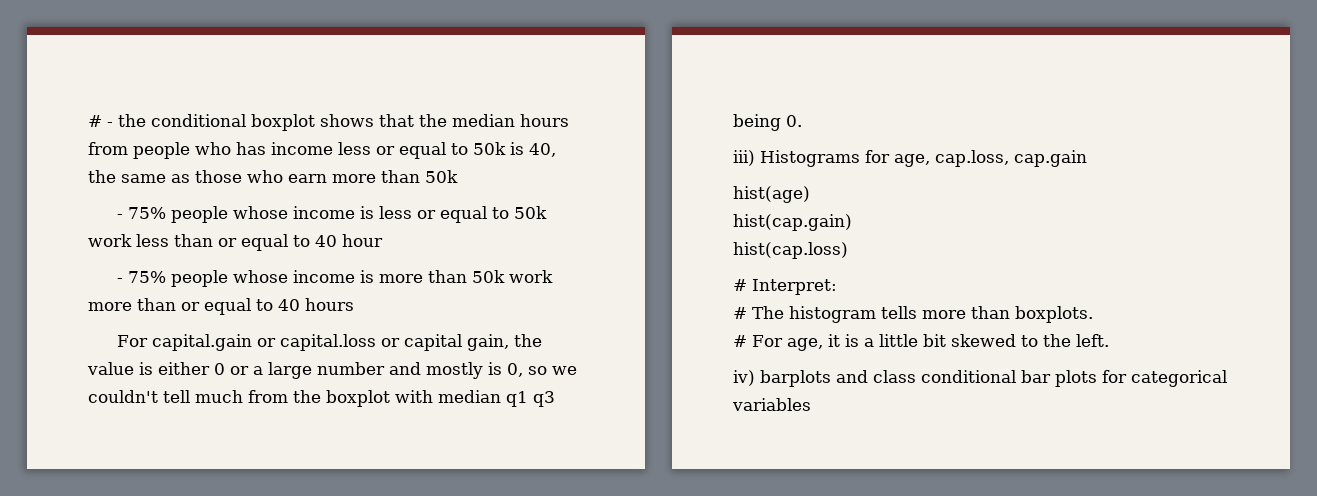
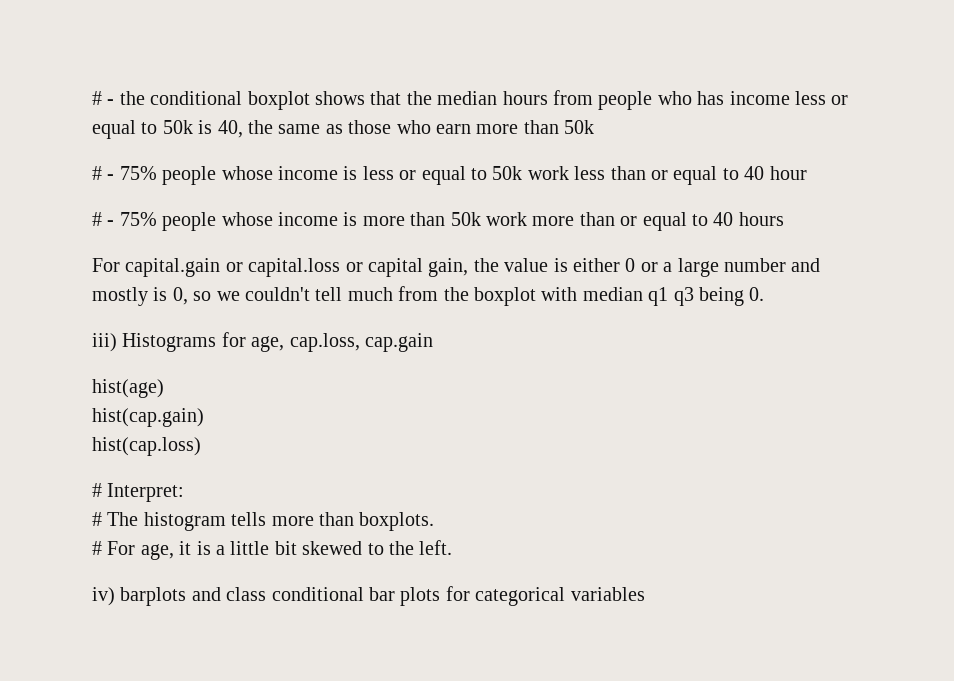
- - 75% people whose income is less or equal to 50k work less than or equal to 40 hour
+ # - 75% people whose income is less or equal to 50k work less than or equal to 40 hour
- - 75% people whose income is more than 50k work more than or equal to 40 hours
+ # - 75% people whose income is more than 50k work more than or equal to 40 hours

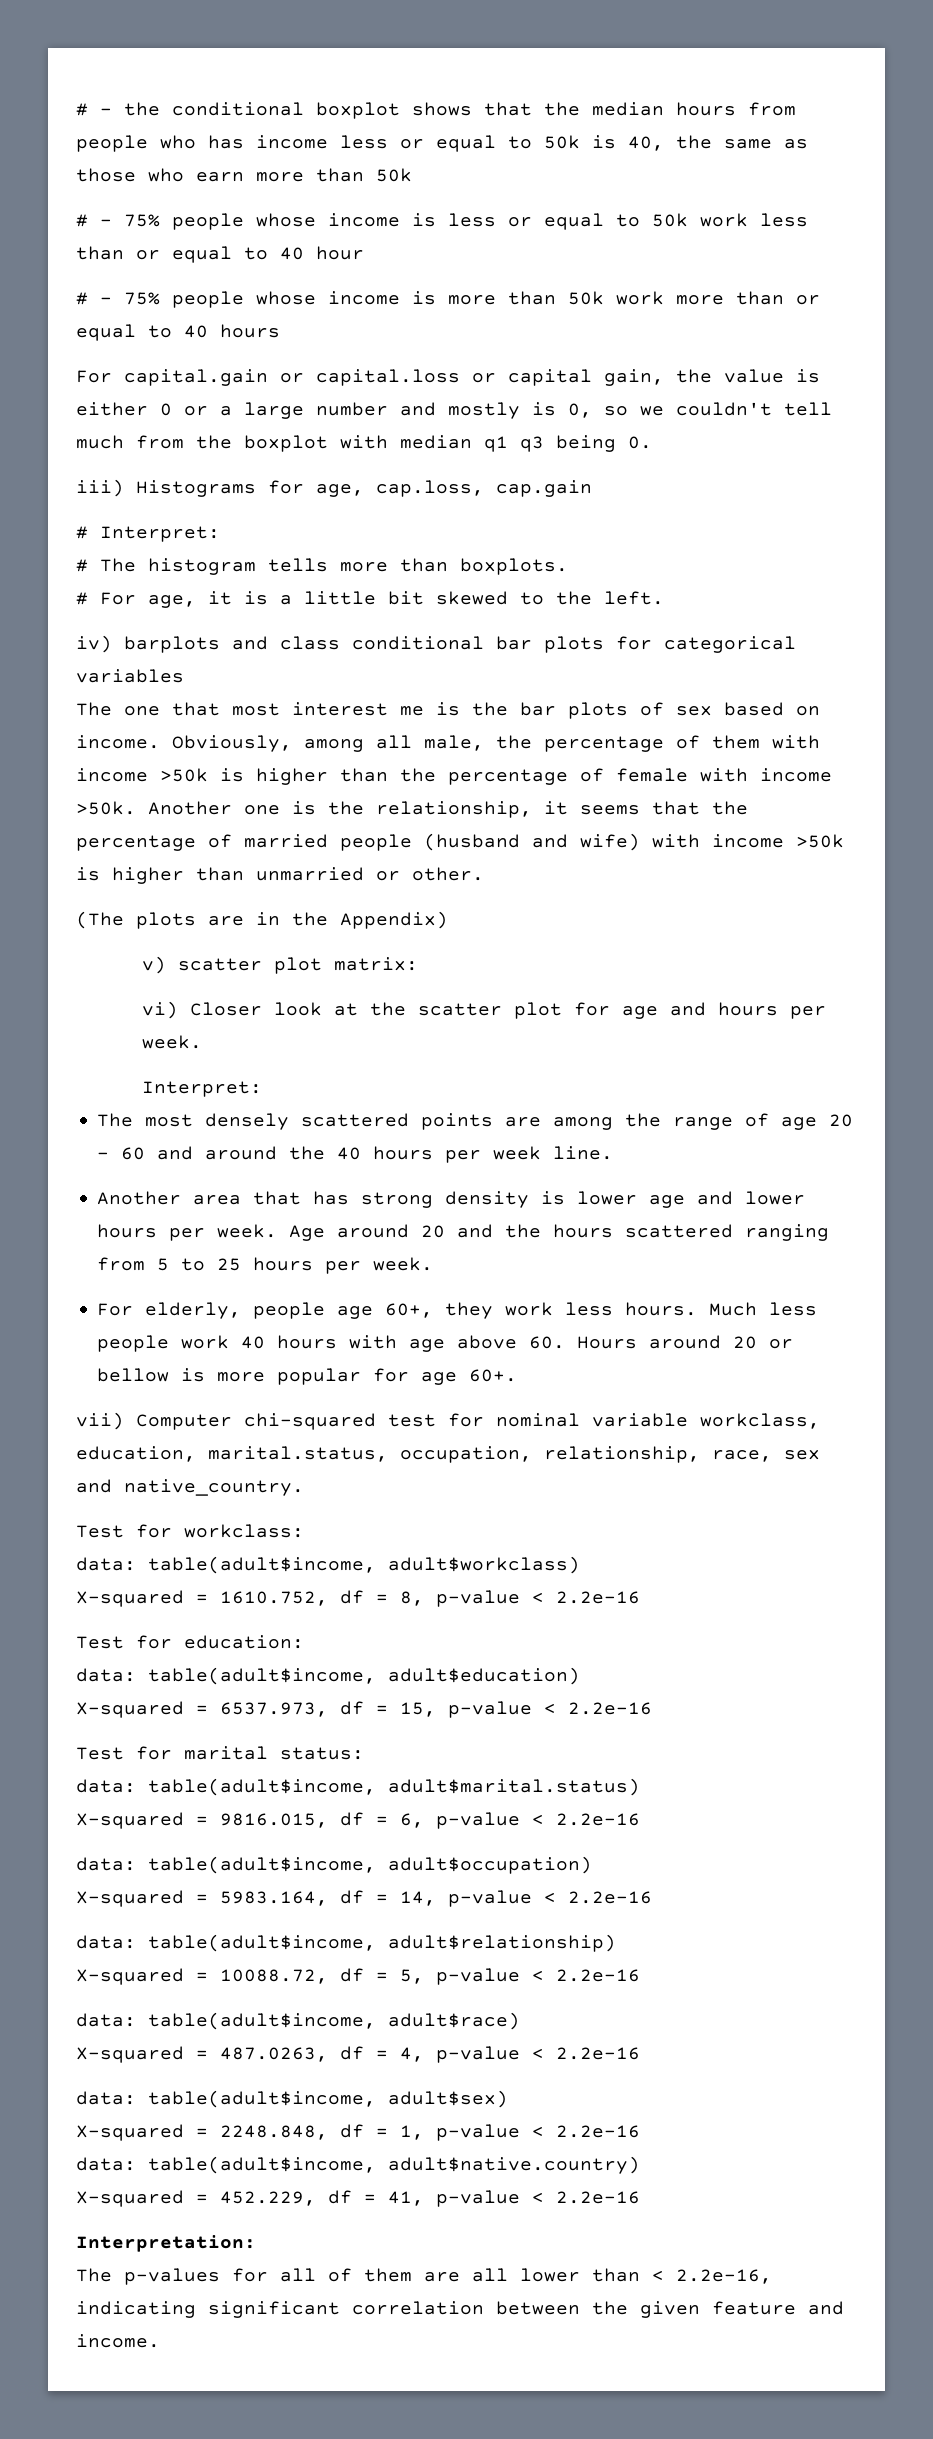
- hist(age)
- hist(cap.gain)
- hist(cap.loss)
+ The one that most interest me is the bar plots of sex based on income. Obviously, among all male, the percentage of them with income >50k is higher than the percentage of female with income >50k. Another one is the relationship, it seems that the percentage of married people (husband and wife) with income >50k is higher than unmarried or other.
+ (The plots are in the Appendix)
+ v) scatter plot matrix:
+ vi) Closer look at the scatter plot for age and hours per week.
+ Interpret:
+ The most densely scattered points are among the range of age 20 – 60 and around the 40 hours per week line.
+ Another area that has strong density is lower age and lower hours per week. Age around 20 and the hours scattered ranging from 5 to 25 hours per week.
+ For elderly, people age 60+, they work less hours. Much less people work 40 hours with age above 60. Hours around 20 or bellow is more popular for age 60+.
+ vii) Computer chi-squared test for nominal variable workclass, education, marital.status, occupation, relationship, race, sex and native_country.
+ Test for workclass:
+ data: table(adult$income, adult$workclass)
+ X-squared = 1610.752, df = 8, p-value < 2.2e-16
+ Test for education:
+ data: table(adult$income, adult$education)
+ X-squared = 6537.973, df = 15, p-value < 2.2e-16
+ Test for marital status:
+ data: table(adult$income, adult$marital.status)
+ X-squared = 9816.015, df = 6, p-value < 2.2e-16
+ data: table(adult$income, adult$occupation)
+ X-squared = 5983.164, df = 14, p-value < 2.2e-16
+ data: table(adult$income, adult$relationship)
+ X-squared = 10088.72, df = 5, p-value < 2.2e-16
+ data: table(adult$income, adult$race)
+ X-squared = 487.0263, df = 4, p-value < 2.2e-16
+ data: table(adult$income, adult$sex)
+ X-squared = 2248.848, df = 1, p-value < 2.2e-16
+ data: table(adult$income, adult$native.country)
+ X-squared = 452.229, df = 41, p-value < 2.2e-16
+ Interpretation:
+ The p-values for all of them are all lower than < 2.2e-16, indicating significant correlation between the given feature and income.

